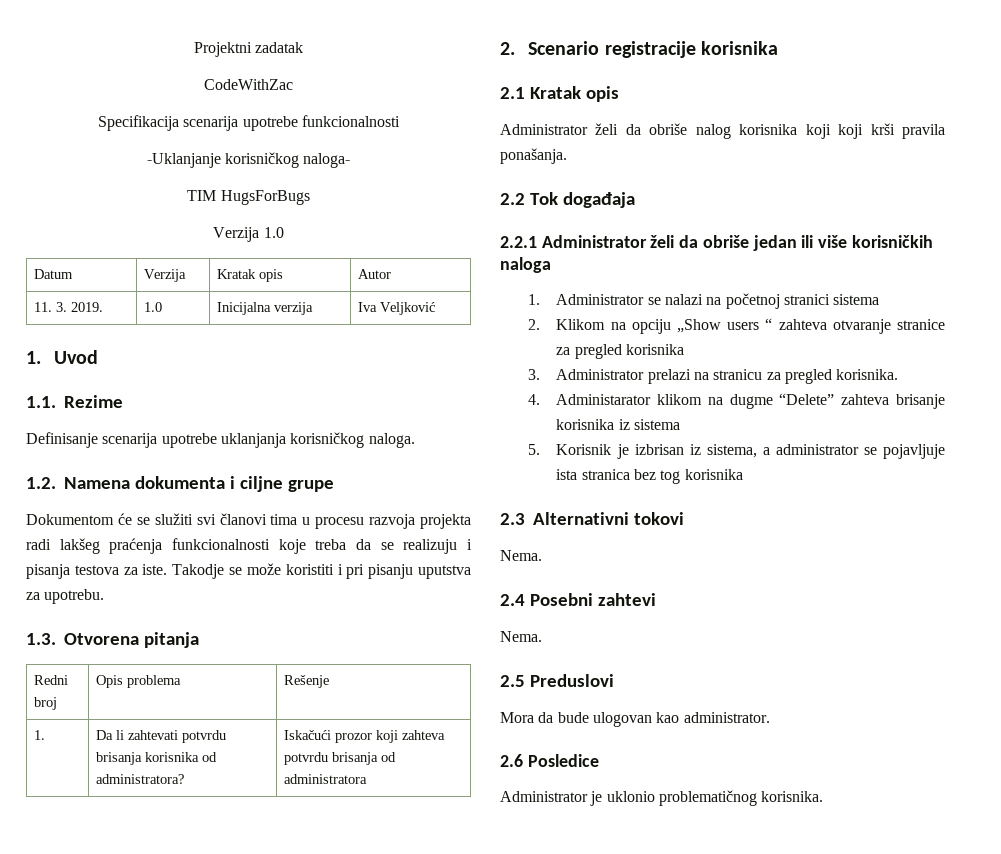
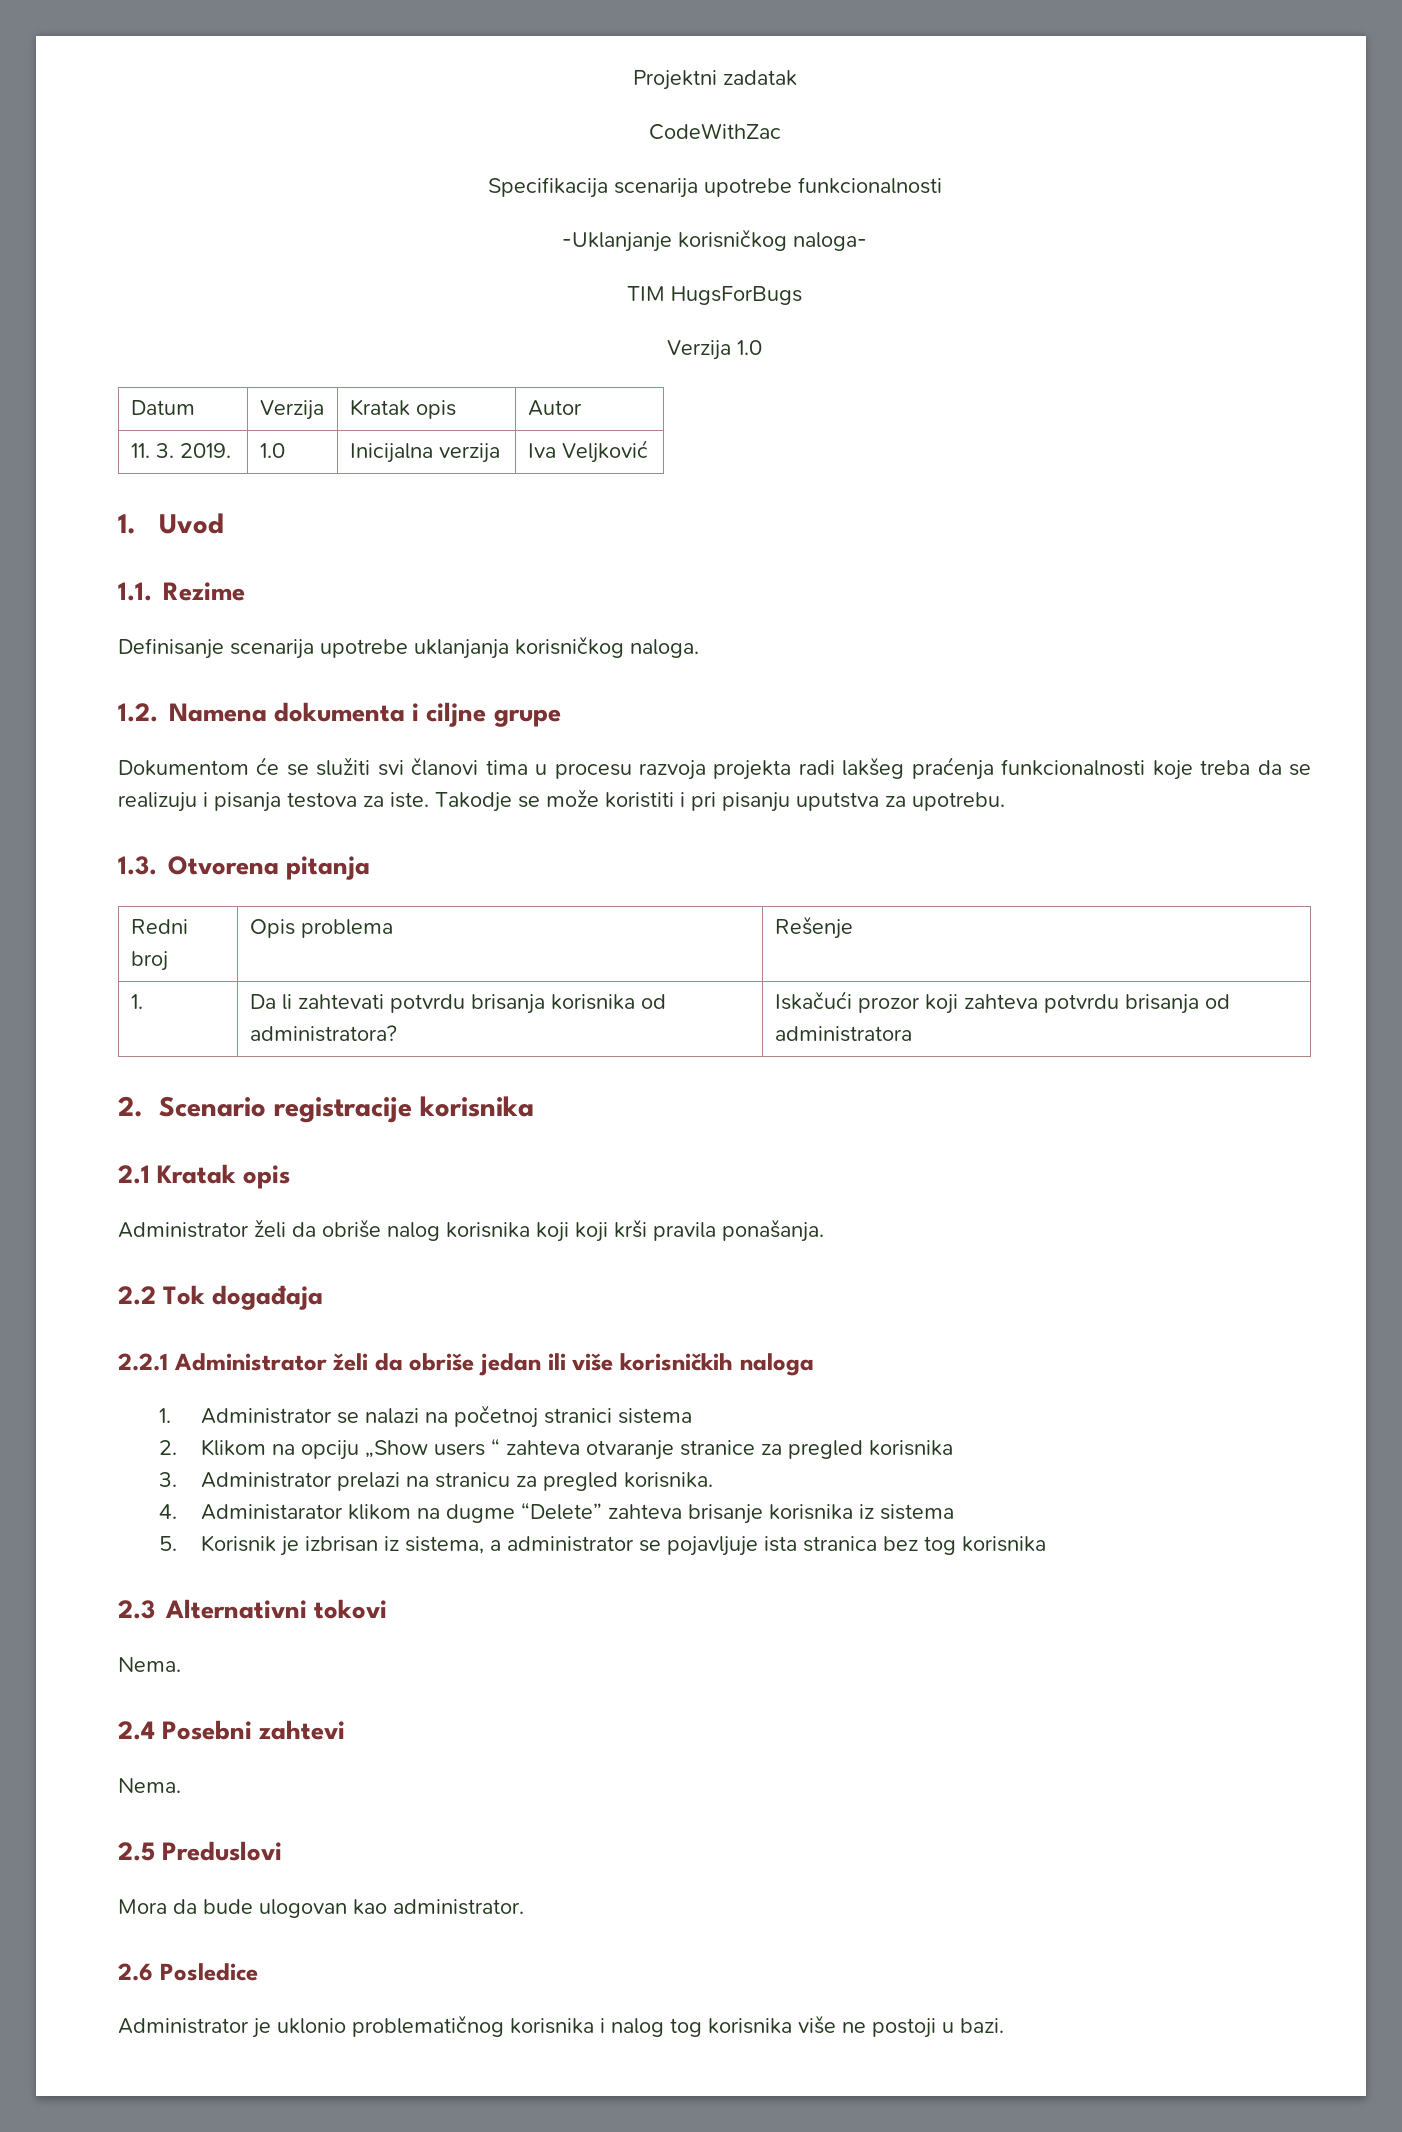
- Administrator je uklonio problematičnog korisnika.
+ Administrator je uklonio problematičnog korisnika i nalog tog korisnika više ne postoji u bazi.

